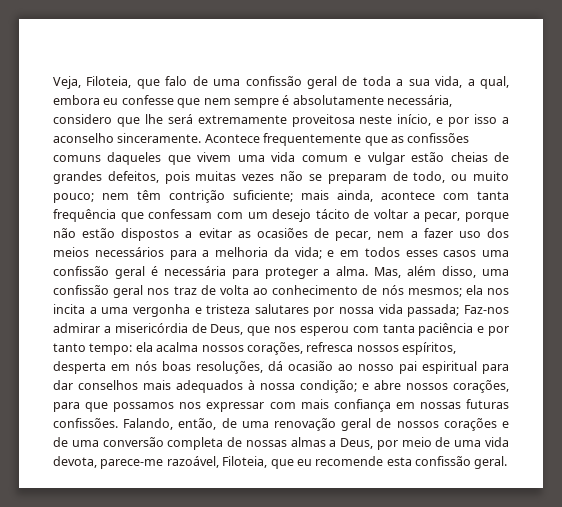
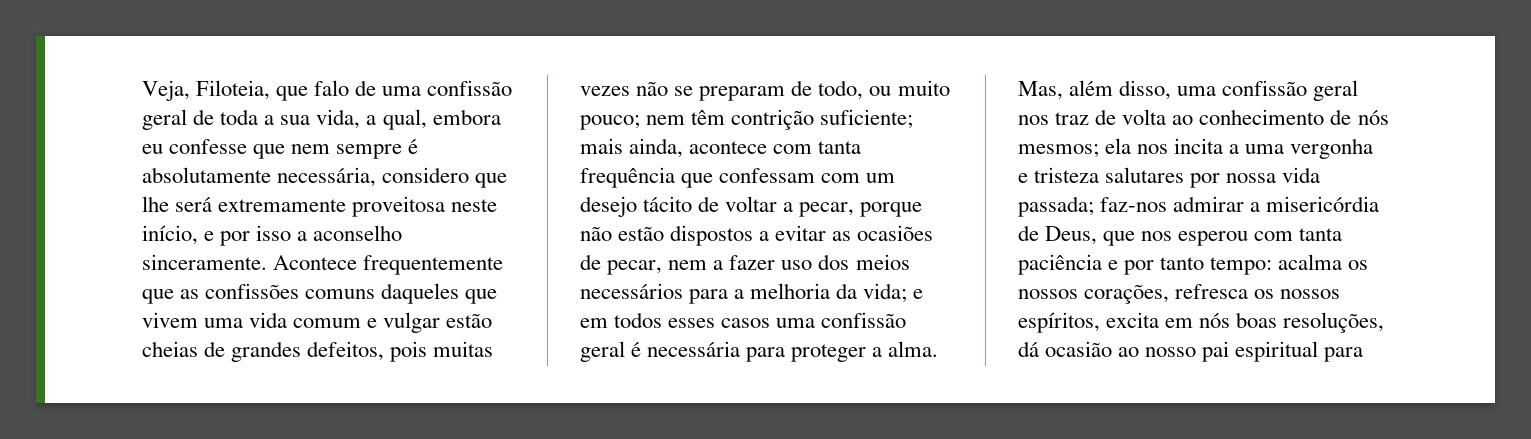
- Mas, além disso, uma confissão geral nos traz de volta ao conhecimento de nós mesmos; ela nos incita a uma vergonha e tristeza salutares por nossa vida passada; Faz-nos admirar a misericórdia de Deus, que nos esperou com tanta paciência e por tanto tempo: ela acalma nossos corações, refresca nossos espíritos, desperta em nós boas resoluções, dá ocasião ao nosso pai espiritual para dar conselhos mais adequados à nossa condição; e abre nossos corações, para que possamos nos expressar com mais confiança em nossas futuras confissões. Falando, então, de uma renovação geral de nossos corações e de uma conversão completa de nossas almas a Deus, por meio de uma vida devota, parece-me razoável, Filoteia, que eu recomende esta confissão geral.
+ Mas, além disso, uma confissão geral nos traz de volta ao conhecimento de nós mesmos; ela nos incita a uma vergonha e tristeza salutares por nossa vida passada; faz-nos admirar a misericórdia de Deus, que nos esperou com tanta paciência e por tanto tempo: acalma os nossos corações, refresca os nossos espíritos, excita em nós boas resoluções, dá ocasião ao nosso pai espiritual para

